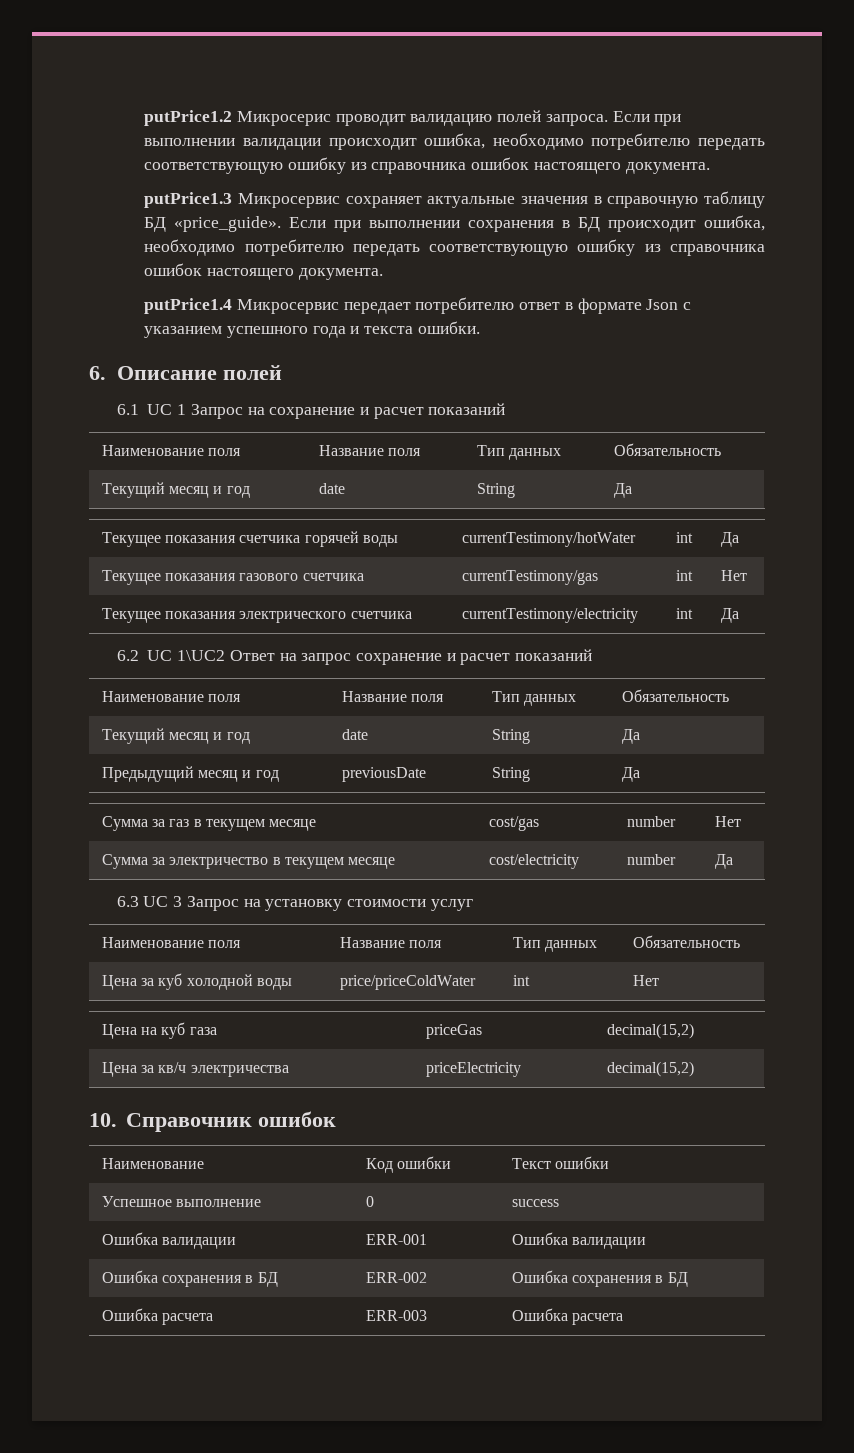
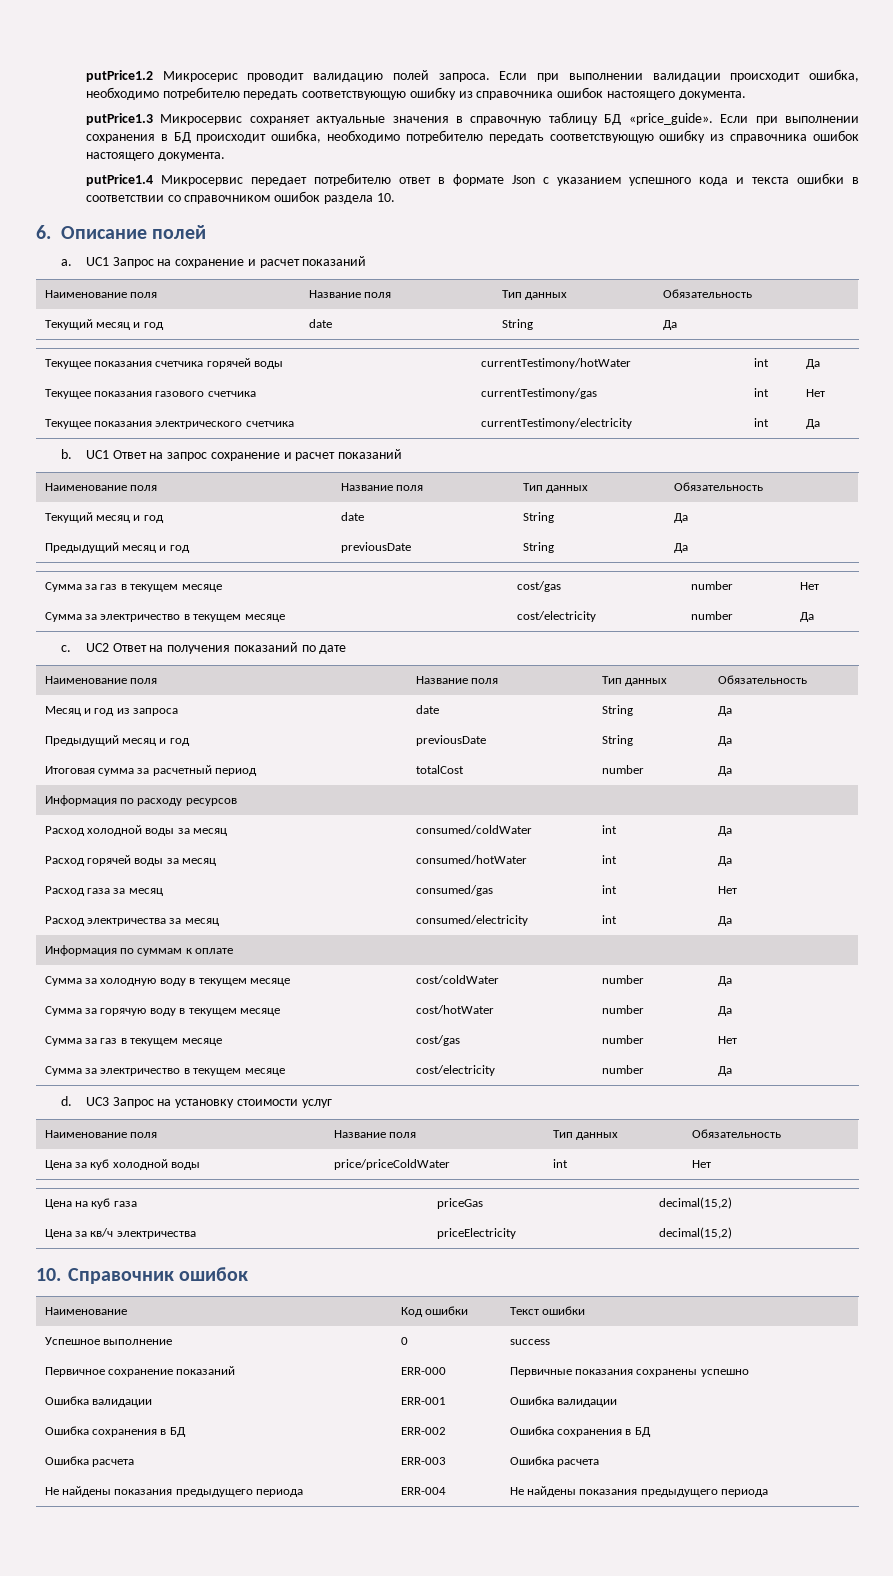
- putPrice1.4 Микросервис передает потребителю ответ в формате Json с указанием успешного года и текста ошибки.
+ putPrice1.4 Микросервис передает потребителю ответ в формате Json с указанием успешного кода и текста ошибки в соответствии со справочником ошибок раздела 10.
- 6.1 UC 1 Запрос на сохранение и расчет показаний
+ a. UC1 Запрос на сохранение и расчет показаний
- 6.2 UC 1\UC2 Ответ на запрос сохранение и расчет показаний
+ b. UC1 Ответ на запрос сохранение и расчет показаний
- 6.3 UC 3 Запрос на установку стоимости услуг
+ c. UC2 Ответ на получения показаний по дате
+ Наименование поля | Название поля | Тип данных | Обязательность
+ Месяц и год из запроса | date | String | Да
+ Предыдущий месяц и год | previousDate | String | Да
+ Итоговая сумма за расчетный период | totalCost | number | Да
+ Информация по расходу ресурсов
+ Расход холодной воды за месяц | consumed/coldWater | int | Да
+ Расход горячей воды за месяц | consumed/hotWater | int | Да
+ Расход газа за месяц | consumed/gas | int | Нет
+ Расход электричества за месяц | consumed/electricity | int | Да
+ Информация по суммам к оплате
+ Сумма за холодную воду в текущем месяце | cost/coldWater | number | Да
+ Сумма за горячую воду в текущем месяце | cost/hotWater | number | Да
+ Сумма за газ в текущем месяце | cost/gas | number | Нет
+ Сумма за электричество в текущем месяце | cost/electricity | number | Да
+ d. UC3 Запрос на установку стоимости услуг
+ Первичное сохранение показаний | ERR-000 | Первичные показания сохранены успешно
+ Не найдены показания предыдущего периода | ERR-004 | Не найдены показания предыдущего периода

